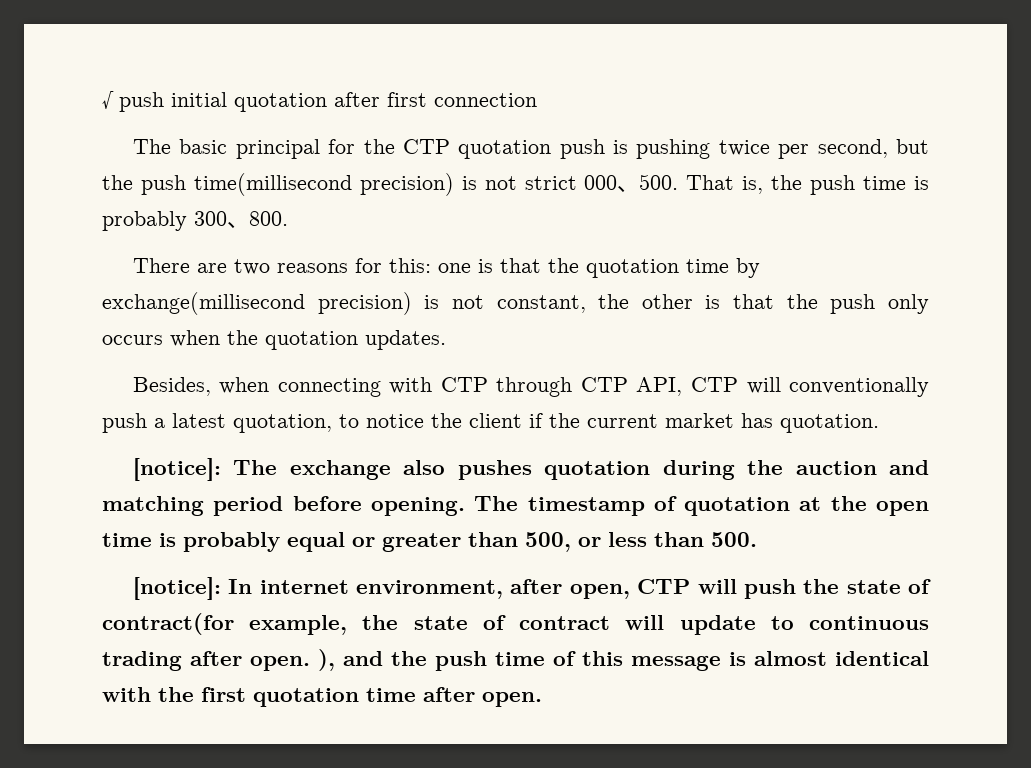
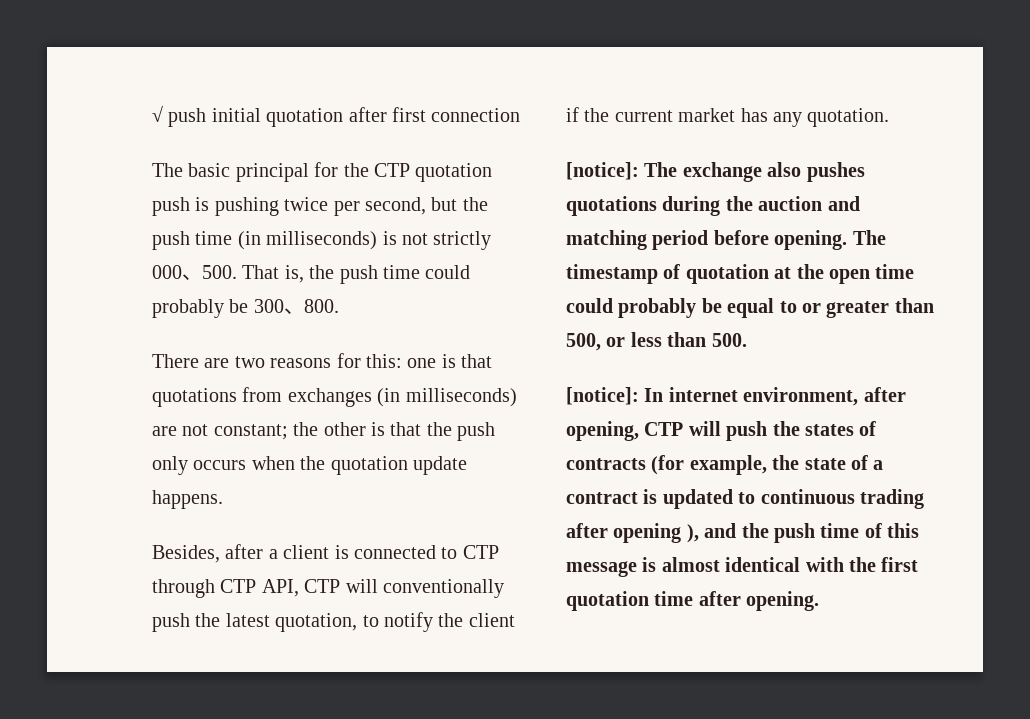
- The basic principal for the CTP quotation push is pushing twice per second, but the push time(millisecond precision) is not strict 000、500. That is, the push time is probably 300、800.
+ The basic principal for the CTP quotation push is pushing twice per second, but the push time (in milliseconds) is not strictly 000、500. That is, the push time could probably be 300、800.
- There are two reasons for this: one is that the quotation time by exchange(millisecond precision) is not constant, the other is that the push only occurs when the quotation updates.
+ There are two reasons for this: one is that quotations from exchanges (in milliseconds) are not constant; the other is that the push only occurs when the quotation update happens.
- Besides, when connecting with CTP through CTP API, CTP will conventionally push a latest quotation, to notice the client if the current market has quotation.
+ Besides, after a client is connected to CTP through CTP API, CTP will conventionally push the latest quotation, to notify the client if the current market has any quotation.
- [notice]: The exchange also pushes quotation during the auction and matching period before opening.
+ [notice]: The exchange also pushes quotations during the auction and matching period before opening.
- The timestamp of quotation at the open time is probably equal or greater than 500, or less than 500.
+ The timestamp of quotation at the open time could probably be equal to or greater than 500, or less than 500.
- [notice]: In internet environment, after open, CTP will push the state of contract(for example, the state of contract will update to continuous trading after open. ), and the push time of this message is almost identical with the first quotation time after open.
+ [notice]: In internet environment, after opening, CTP will push the states of contracts (for example, the state of a contract is updated to continuous trading after opening ), and the push time of this message is almost identical with the first quotation time after opening.

